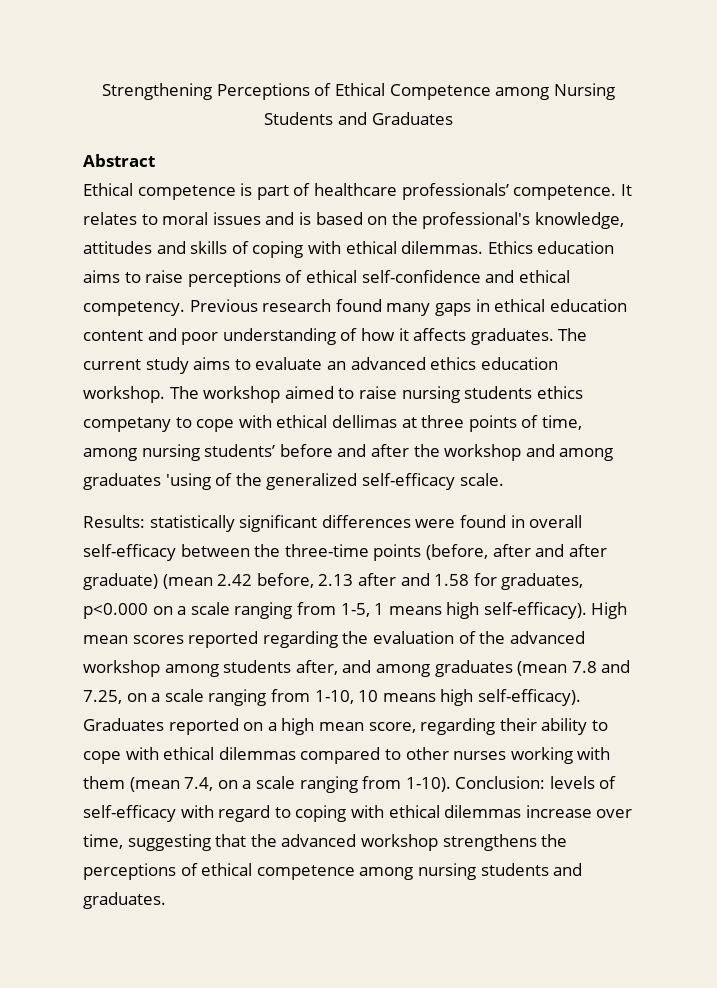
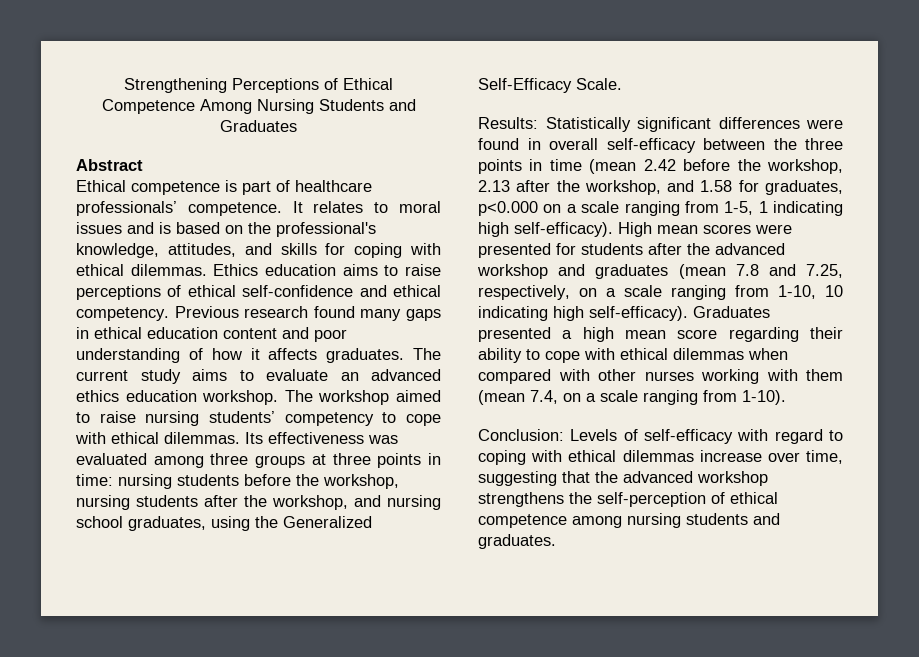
- Strengthening Perceptions of Ethical Competence among Nursing Students and Graduates
+ Strengthening Perceptions of Ethical Competence Among Nursing Students and Graduates
- It relates to moral issues and is based on the professional's knowledge, attitudes and skills of coping with ethical dilemmas.
+ It relates to moral issues and is based on the professional's knowledge, attitudes, and skills for coping with ethical dilemmas.
- The workshop aimed to raise nursing students ethics competany to cope with ethical dellimas at three points of time, among nursing students’ before and after the workshop and among graduates 'using of the generalized self-efficacy scale.
+ The workshop aimed to raise nursing students’ competency to cope with ethical dilemmas. Its effectiveness was evaluated among three groups at three points in time: nursing students before the workshop, nursing students after the workshop, and nursing school graduates, using the Generalized Self-Efficacy Scale.
- Results: statistically significant differences were found in overall self-efficacy between the three-time points (before, after and after graduate) (mean 2.42 before, 2.13 after and 1.58 for graduates, p<0.000 on a scale ranging from 1-5, 1 means high self-efficacy).
+ Results: Statistically significant differences were found in overall self-efficacy between the three points in time (mean 2.42 before the workshop, 2.13 after the workshop, and 1.58 for graduates, p<0.000 on a scale ranging from 1-5, 1 indicating high self-efficacy).
- High mean scores reported regarding the evaluation of the advanced workshop among students after, and among graduates (mean 7.8 and 7.25, on a scale ranging from 1-10, 10 means high self-efficacy).
+ High mean scores were presented for students after the advanced workshop and graduates (mean 7.8 and 7.25, respectively, on a scale ranging from 1-10, 10 indicating high self-efficacy).
- Graduates reported on a high mean score, regarding their ability to cope with ethical dilemmas compared to other nurses working with them (mean 7.4, on a scale ranging from 1-10). Conclusion: levels of self-efficacy with regard to coping with ethical dilemmas increase over time, suggesting that the advanced workshop strengthens the perceptions of ethical competence among nursing students and graduates.
+ Graduates presented a high mean score regarding their ability to cope with ethical dilemmas when compared with other nurses working with them (mean 7.4, on a scale ranging from 1-10).
+ Conclusion: Levels of self-efficacy with regard to coping with ethical dilemmas increase over time, suggesting that the advanced workshop strengthens the self-perception of ethical competence among nursing students and graduates.

